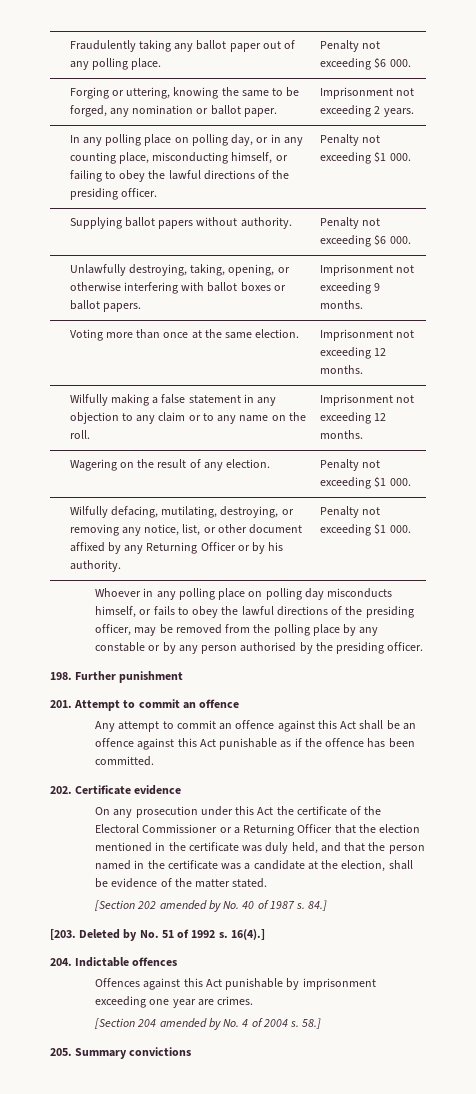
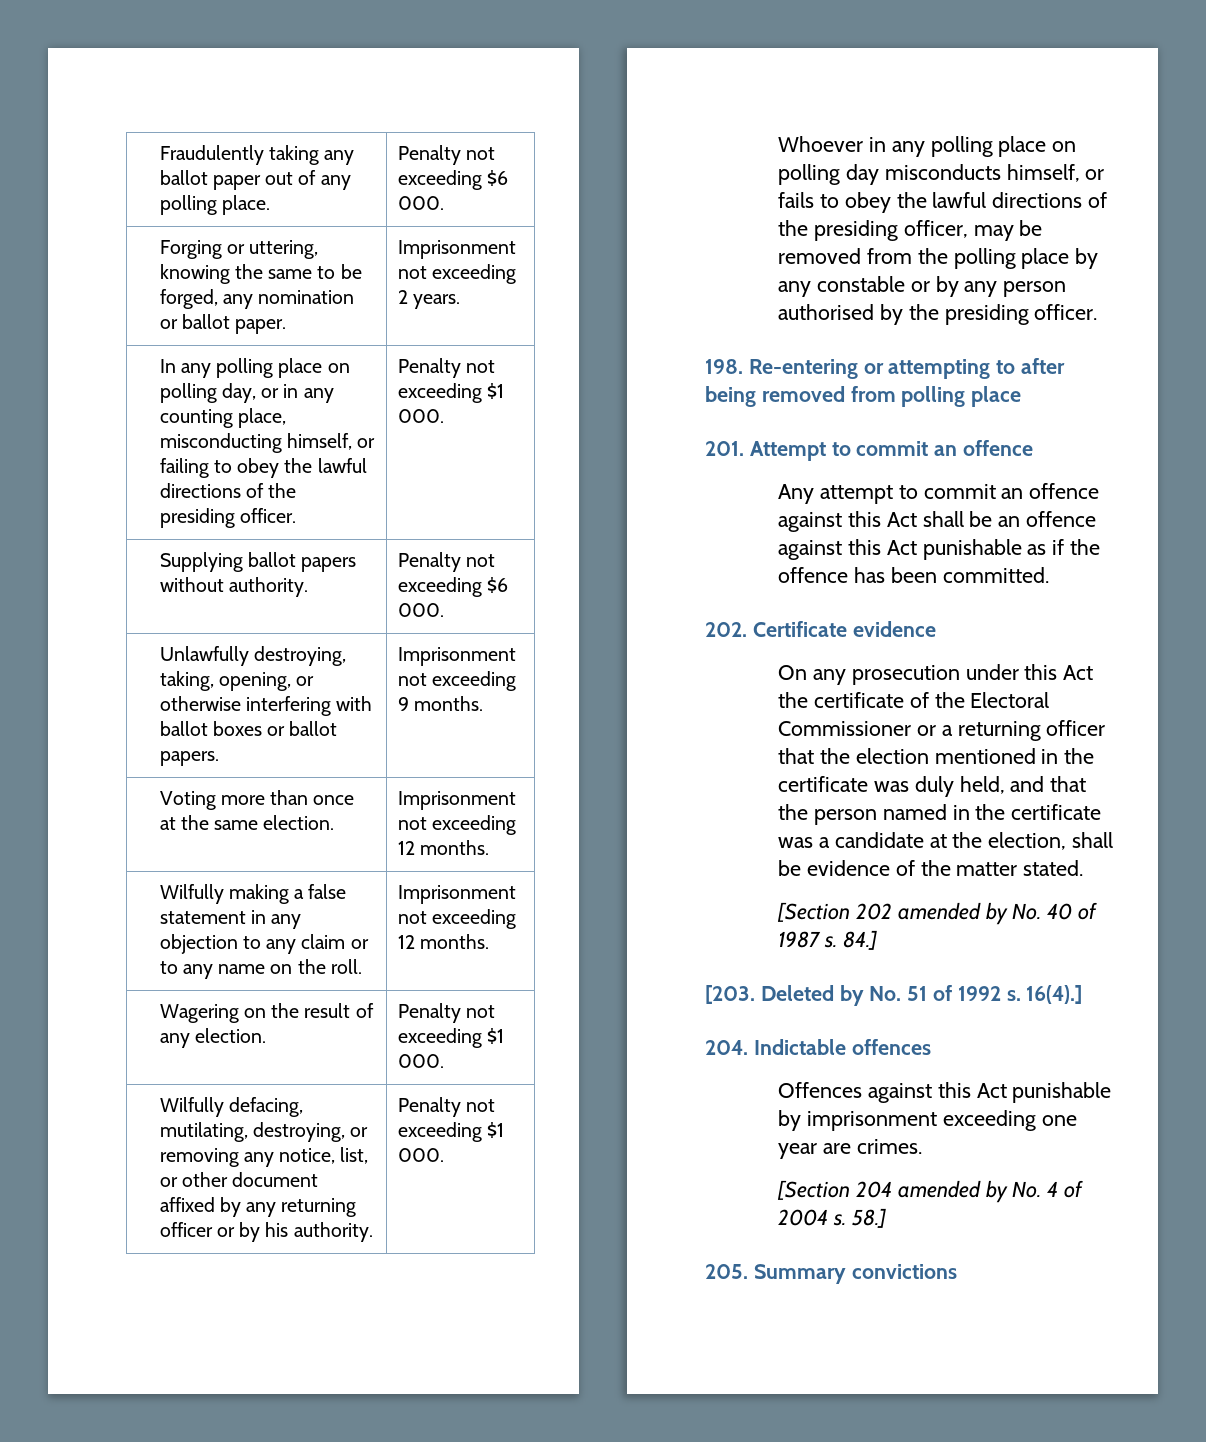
- Wilfully defacing, mutilating, destroying, or removing any notice, list, or other document affixed by any Returning Officer or by his authority. | Penalty not exceeding $1 000.
+ Wilfully defacing, mutilating, destroying, or removing any notice, list, or other document affixed by any returning officer or by his authority. | Penalty not exceeding $1 000.
- 198. Further punishment
+ 198. Re-entering or attempting to after being removed from polling place
- On any prosecution under this Act the certificate of the Electoral Commissioner or a Returning Officer that the election mentioned in the certificate was duly held, and that the person named in the certificate was a candidate at the election, shall be evidence of the matter stated.
+ On any prosecution under this Act the certificate of the Electoral Commissioner or a returning officer that the election mentioned in the certificate was duly held, and that the person named in the certificate was a candidate at the election, shall be evidence of the matter stated.

